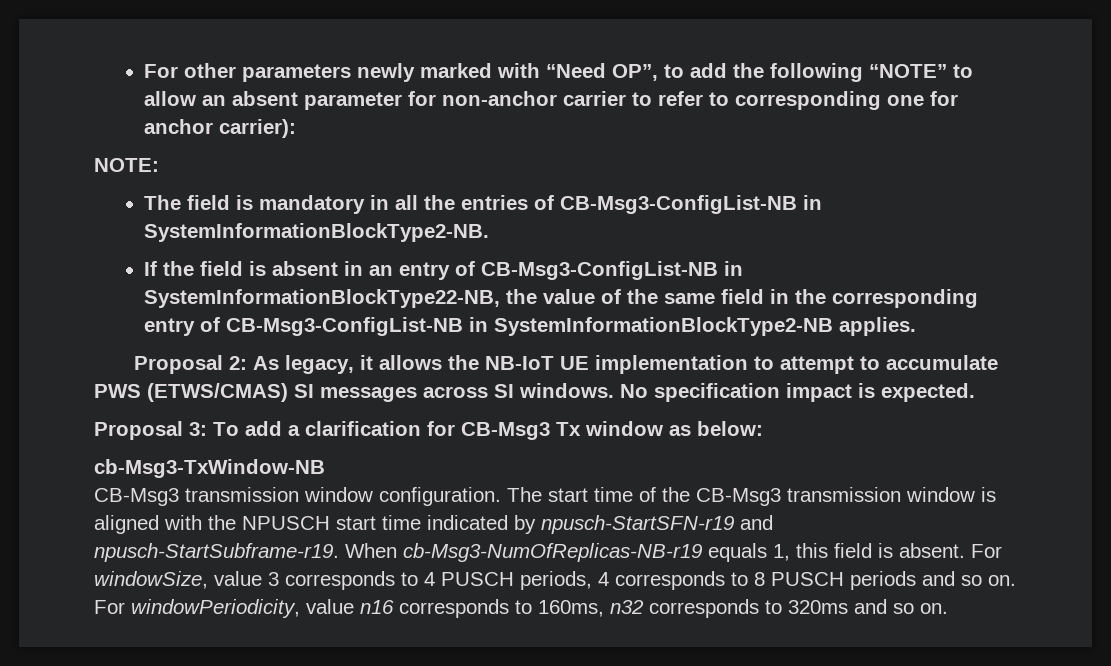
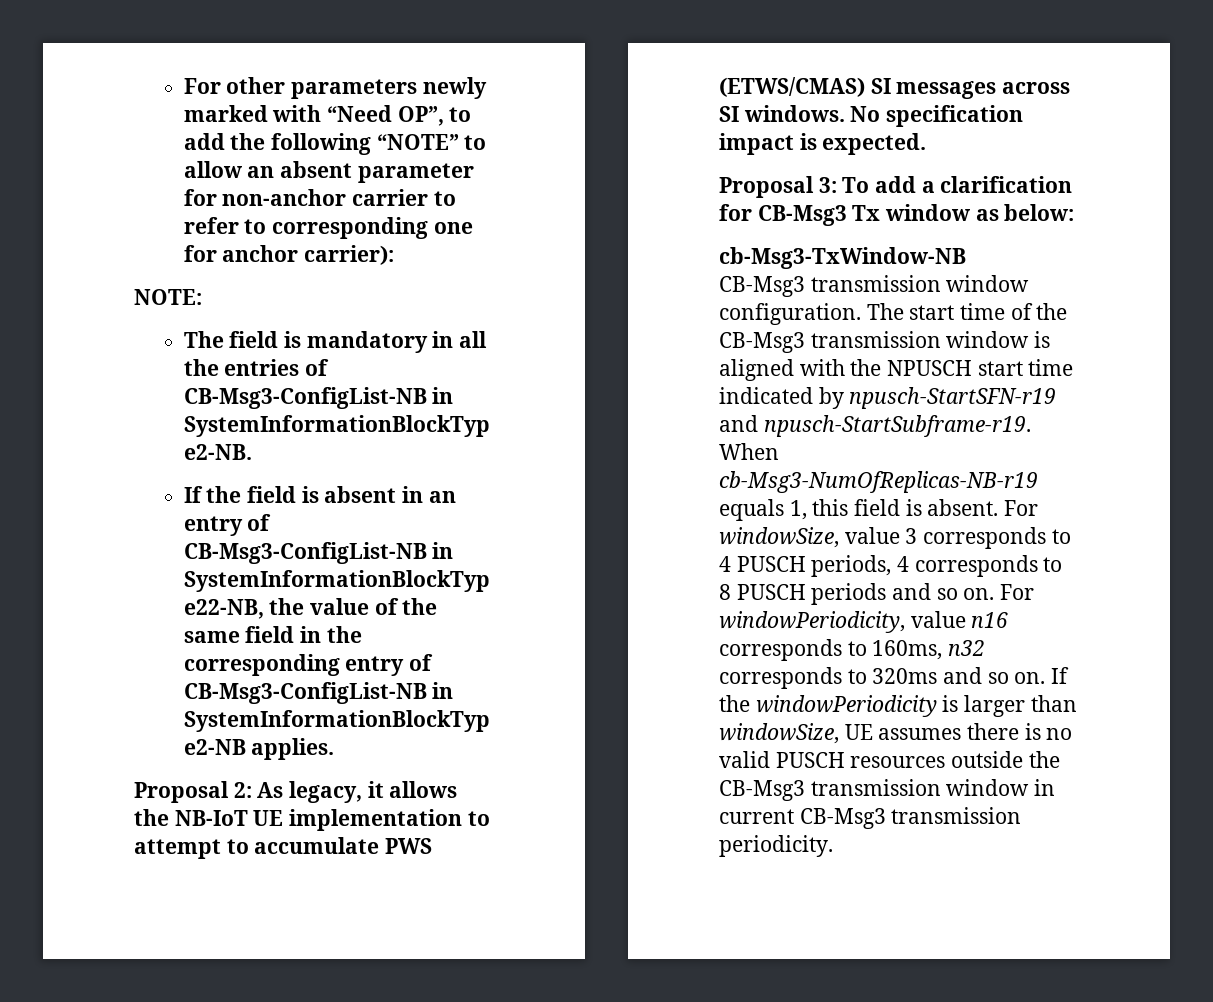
+ If the windowPeriodicity is larger than windowSize, UE assumes there is no valid PUSCH resources outside the CB-Msg3 transmission window in current CB-Msg3 transmission periodicity.

